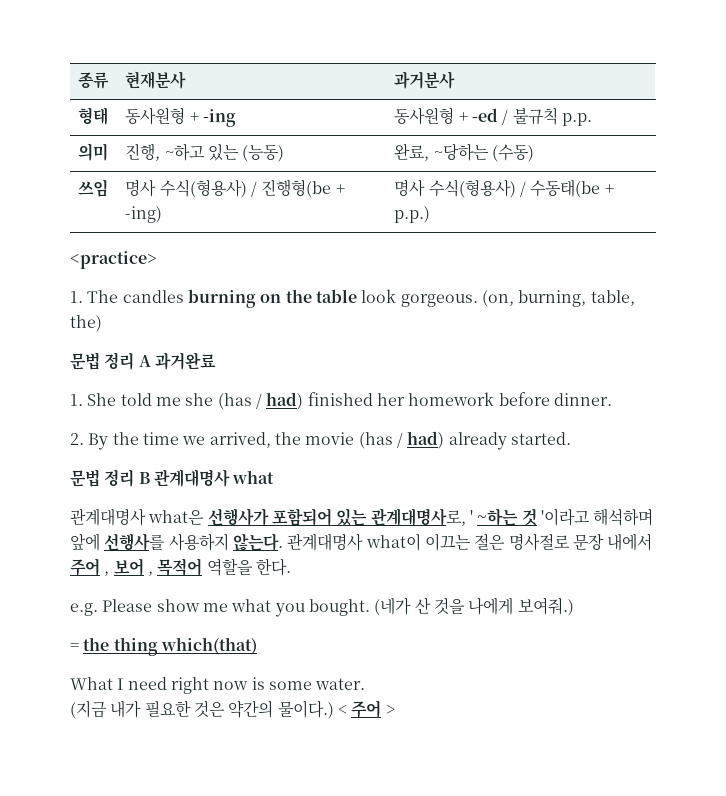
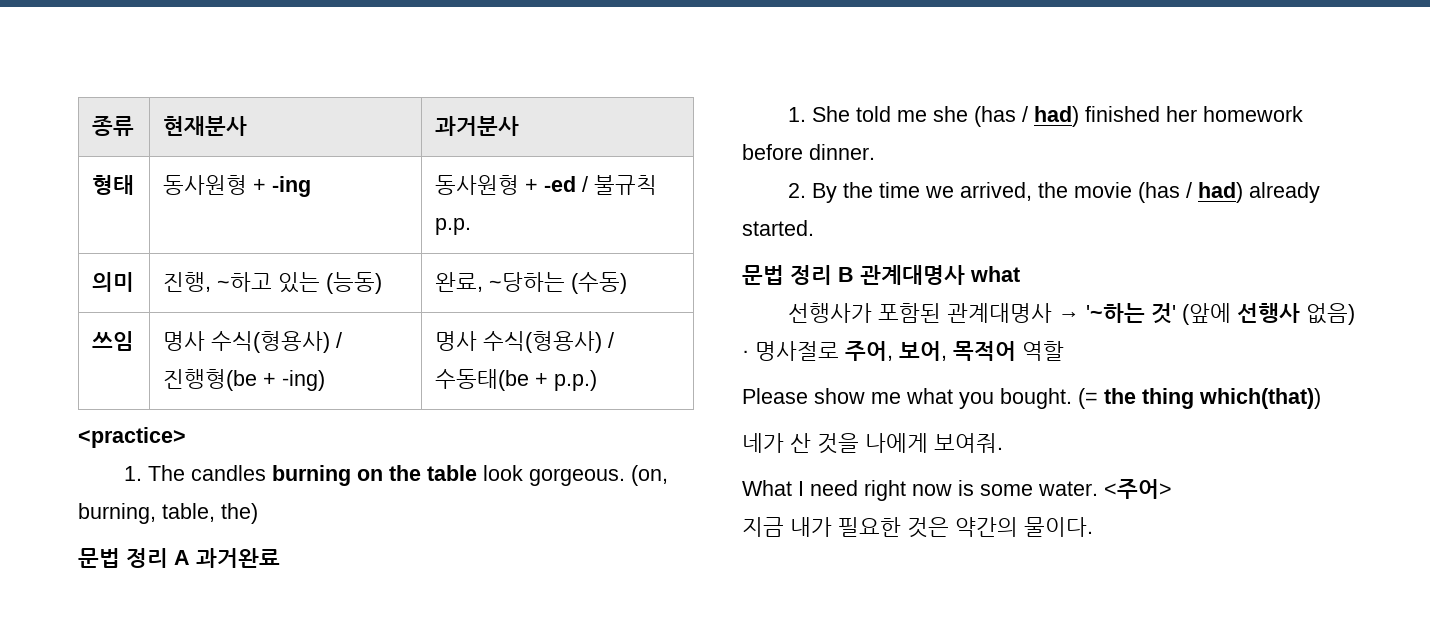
- 관계대명사 what은 선행사가 포함되어 있는 관계대명사로, ' ~하는 것 '이라고 해석하며 앞에 선행사를 사용하지 않는다. 관계대명사 what이 이끄는 절은 명사절로 문장 내에서 주어 , 보어 , 목적어 역할을 한다.
- e.g. Please show me what you bought.
+ 선행사가 포함된 관계대명사 → '~하는 것' (앞에 선행사 없음) · 명사절로 주어, 보어, 목적어 역할
+ Please show me what you bought.
- (네가 산 것을 나에게 보여줘.)
- = the thing which(that)
+ (= the thing which(that))
+ 네가 산 것을 나에게 보여줘.
- What I need right now is some water.
- (지금 내가 필요한 것은 약간의 물이다.) < 주어 >
+ What I need right now is some water. <주어>
+ 지금 내가 필요한 것은 약간의 물이다.

